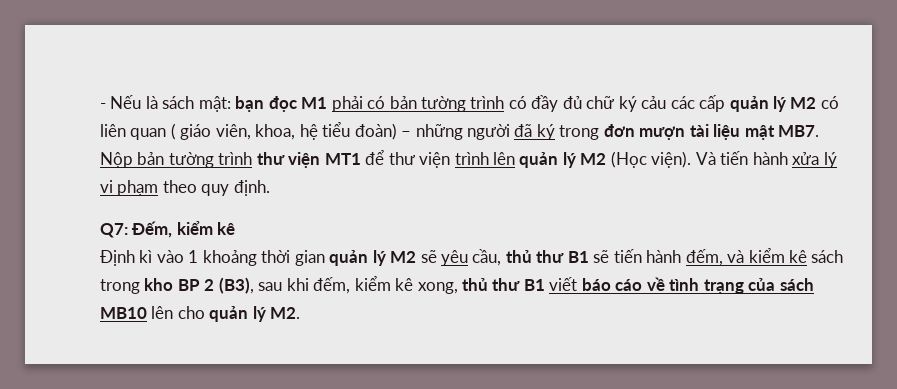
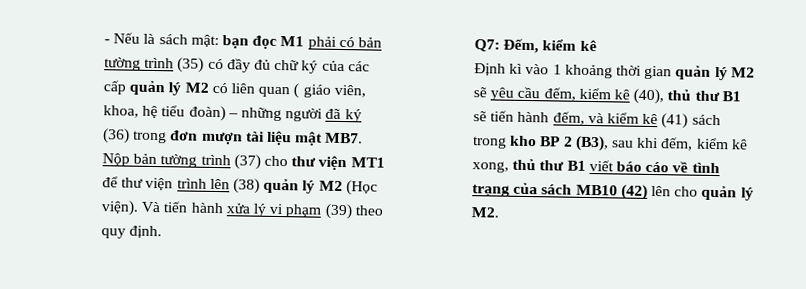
- bạn đọc M1 phải có bản tường trình có đầy đủ chữ ký cảu các cấp quản lý M2 có liên quan ( giáo viên, khoa, hệ tiểu đoàn) – những người đã ký trong đơn mượn tài liệu mật MB7. Nộp bản tường trình thư viện MT1 để thư viện trình lên quản lý M2 (Học viện).
+ bạn đọc M1 phải có bản tường trình (35) có đầy đủ chữ ký của các cấp quản lý M2 có liên quan ( giáo viên, khoa, hệ tiểu đoàn) – những người đã ký (36) trong đơn mượn tài liệu mật MB7. Nộp bản tường trình (37) cho thư viện MT1 để thư viện trình lên (38) quản lý M2 (Học viện).
- Và tiến hành xửa lý vi phạm theo quy định.
+ Và tiến hành xửa lý vi phạm (39) theo quy định.
- Định kì vào 1 khoảng thời gian quản lý M2 sẽ yêu cầu, thủ thư B1 sẽ tiến hành đếm, và kiểm kê sách trong kho BP 2 (B3), sau khi đếm, kiểm kê xong, thủ thư B1 viết báo cáo về tình trạng của sách MB10 lên cho quản lý M2.
+ Định kì vào 1 khoảng thời gian quản lý M2 sẽ yêu cầu đếm, kiểm kê (40), thủ thư B1 sẽ tiến hành đếm, và kiểm kê (41) sách trong kho BP 2 (B3), sau khi đếm, kiểm kê xong, thủ thư B1 viết báo cáo về tình trạng của sách MB10 (42) lên cho quản lý M2.

